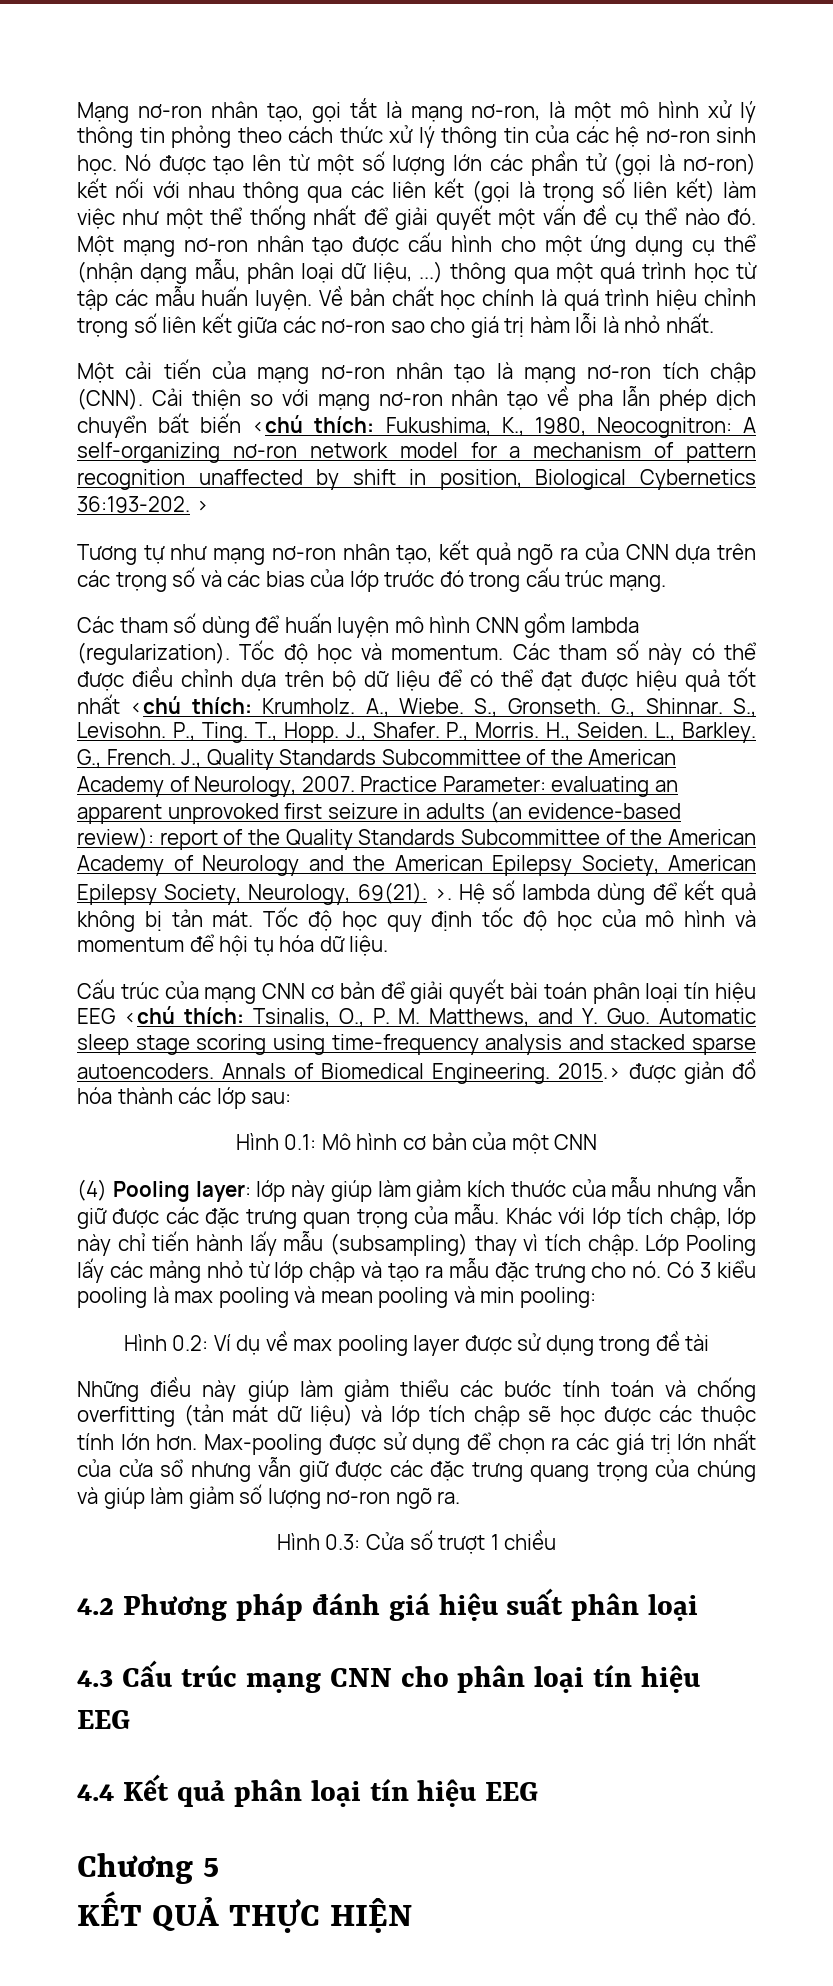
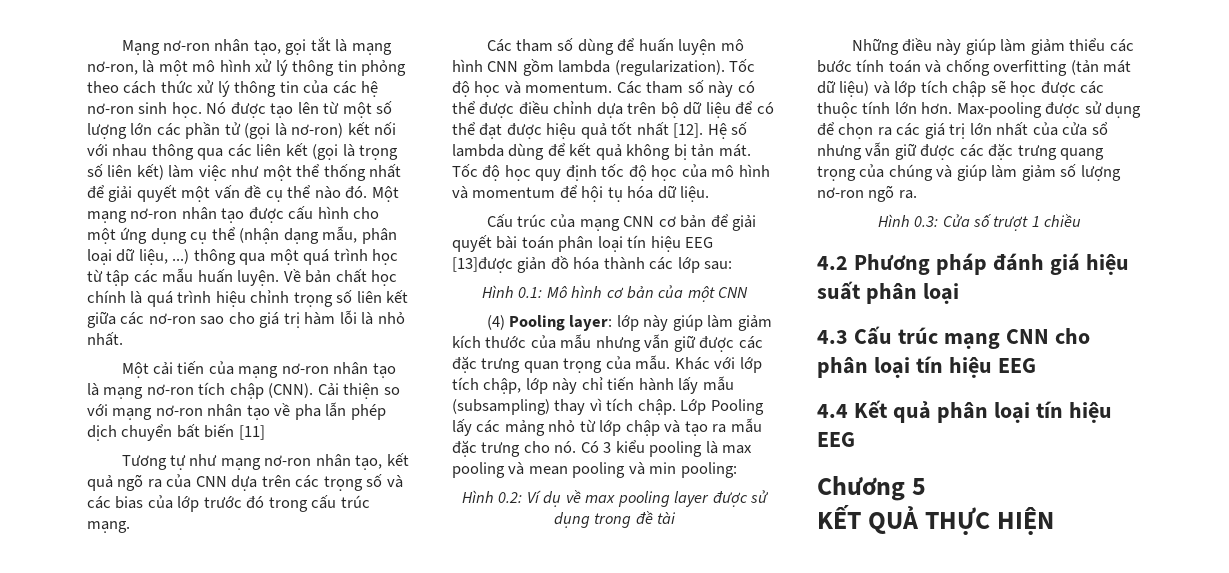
- Cải thiện so với mạng nơ-ron nhân tạo về pha lẫn phép dịch chuyển bất biến <chú thích: Fukushima, K., 1980, Neocognitron: A self-organizing nơ-ron network model for a mechanism of pattern recognition unaffected by shift in position, Biological Cybernetics 36:193-202. >
+ Cải thiện so với mạng nơ-ron nhân tạo về pha lẫn phép dịch chuyển bất biến [11]
- Các tham số này có thể được điều chỉnh dựa trên bộ dữ liệu để có thể đạt được hiệu quả tốt nhất <chú thích: Krumholz. A., Wiebe. S., Gronseth. G., Shinnar. S., Levisohn. P., Ting. T., Hopp. J., Shafer. P., Morris. H., Seiden. L., Barkley. G., French. J., Quality Standards Subcommittee of the American Academy of Neurology, 2007. Practice Parameter: evaluating an apparent unprovoked first seizure in adults (an evidence-based review): report of the Quality Standards Subcommittee of the American Academy of Neurology and the American Epilepsy Society, American Epilepsy Society, Neurology, 69(21). >.
+ Các tham số này có thể được điều chỉnh dựa trên bộ dữ liệu để có thể đạt được hiệu quả tốt nhất [12].
- Cấu trúc của mạng CNN cơ bản để giải quyết bài toán phân loại tín hiệu EEG <chú thích: Tsinalis, O., P. M. Matthews, and Y. Guo. Automatic sleep stage scoring using time-frequency analysis and stacked sparse autoencoders. Annals of Biomedical Engineering. 2015.> được giản đồ hóa thành các lớp sau:
+ Cấu trúc của mạng CNN cơ bản để giải quyết bài toán phân loại tín hiệu EEG [13]được giản đồ hóa thành các lớp sau:

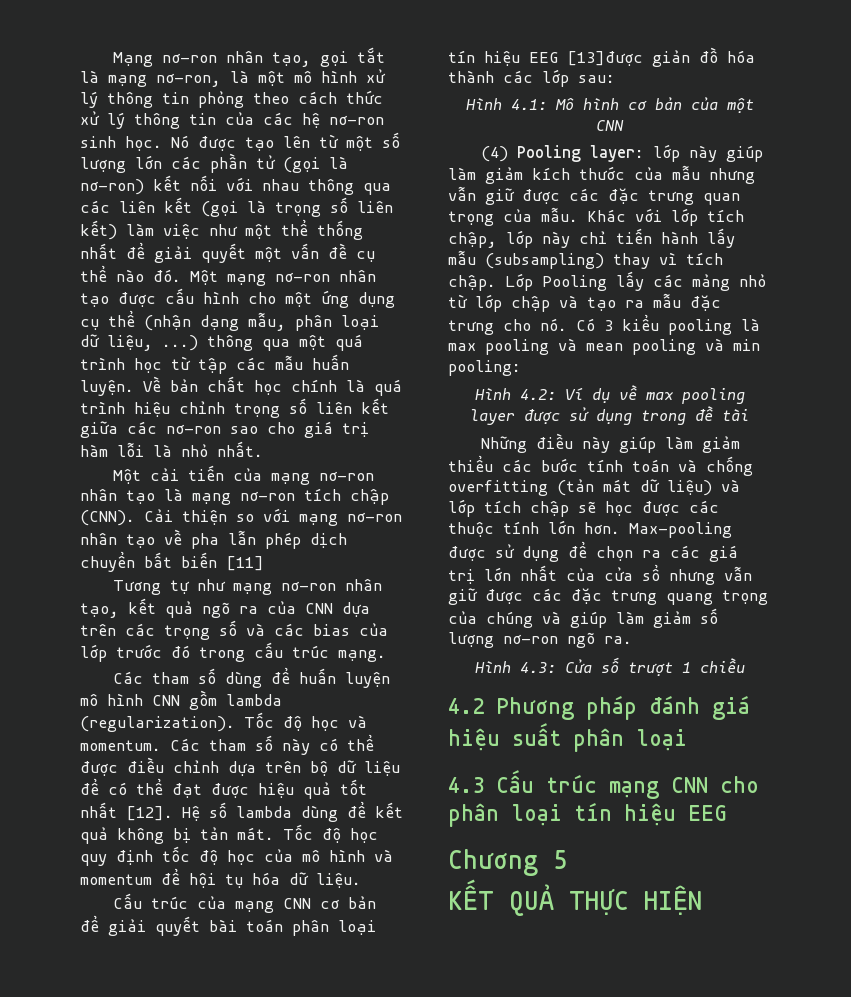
- Hình 0.1: Mô hình cơ bản của một CNN
+ Hình 4.1: Mô hình cơ bản của một CNN
- Hình 0.2: Ví dụ về max pooling layer được sử dụng trong đề tài
+ Hình 4.2: Ví dụ về max pooling layer được sử dụng trong đề tài
- Hình 0.3: Cửa số trượt 1 chiều
+ Hình 4.3: Cửa số trượt 1 chiều
- 4.4 Kết quả phân loại tín hiệu EEG

